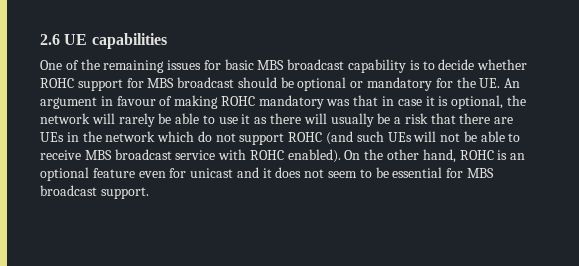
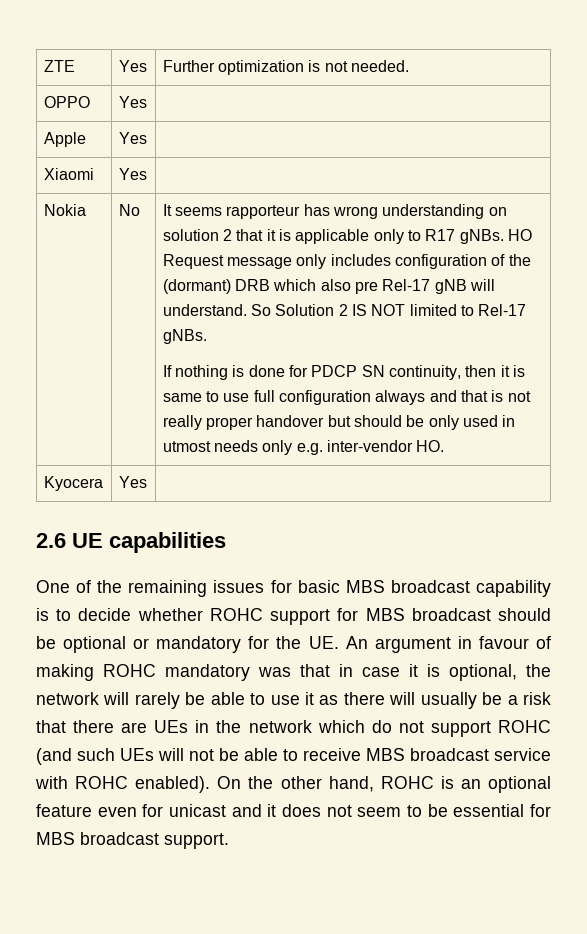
+ ZTE | Yes | Further optimization is not needed.
+ OPPO | Yes |
+ Apple | Yes |
+ Xiaomi | Yes |
+ Nokia | No | It seems rapporteur has wrong understanding on solution 2 that it is applicable only to R17 gNBs. HO Request message only includes configuration of the (dormant) DRB which also pre Rel-17 gNB will understand. So Solution 2 IS NOT limited to Rel-17 gNBs.
+ If nothing is done for PDCP SN continuity, then it is same to use full configuration always and that is not really proper handover but should be only used in utmost needs only e.g. inter-vendor HO.
+ Kyocera | Yes |

